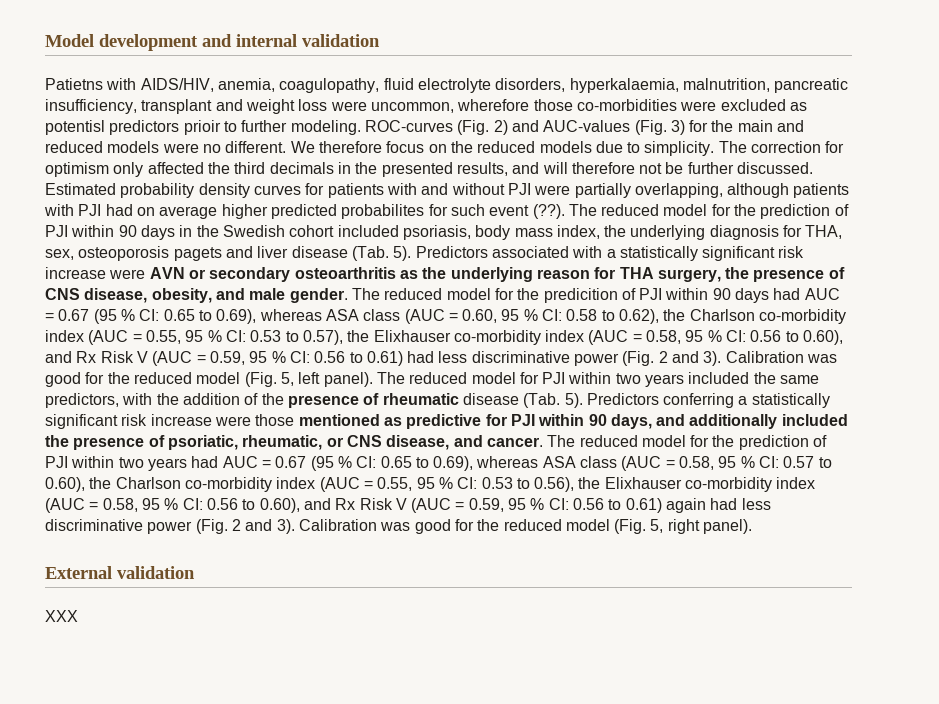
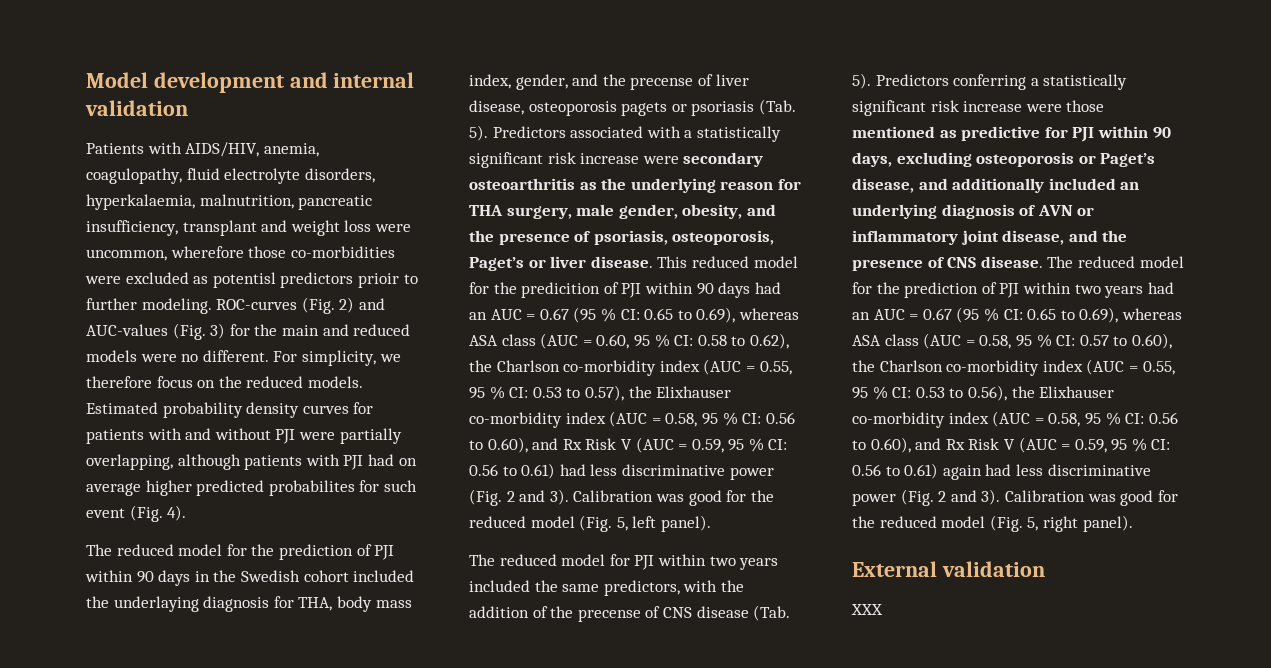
- Patietns with AIDS/HIV, anemia, coagulopathy, fluid electrolyte disorders, hyperkalaemia, malnutrition, pancreatic insufficiency, transplant and weight loss were uncommon, wherefore those co-morbidities were excluded as potentisl predictors prioir to further modeling.
+ Patients with AIDS/HIV, anemia, coagulopathy, fluid electrolyte disorders, hyperkalaemia, malnutrition, pancreatic insufficiency, transplant and weight loss were uncommon, wherefore those co-morbidities were excluded as potentisl predictors prioir to further modeling.
- We therefore focus on the reduced models due to simplicity. The correction for optimism only affected the third decimals in the presented results, and will therefore not be further discussed.
+ For simplicity, we therefore focus on the reduced models.
- Estimated probability density curves for patients with and without PJI were partially overlapping, although patients with PJI had on average higher predicted probabilites for such event (??). The reduced model for the prediction of PJI within 90 days in the Swedish cohort included psoriasis, body mass index, the underlying diagnosis for THA, sex, osteoporosis pagets and liver disease (Tab. 5).
+ Estimated probability density curves for patients with and without PJI were partially overlapping, although patients with PJI had on average higher predicted probabilites for such event (Fig. 4).
+ The reduced model for the prediction of PJI within 90 days in the Swedish cohort included the underlaying diagnosis for THA, body mass index, gender, and the precense of liver disease, osteoporosis pagets or psoriasis (Tab. 5).
- Predictors associated with a statistically significant risk increase were AVN or secondary osteoarthritis as the underlying reason for THA surgery, the presence of CNS disease, obesity, and male gender. The reduced model for the predicition of PJI within 90 days had AUC = 0.67 (95 % CI:
+ Predictors associated with a statistically significant risk increase were secondary osteoarthritis as the underlying reason for THA surgery, male gender, obesity, and the presence of psoriasis, osteoporosis, Paget’s or liver disease. This reduced model for the predicition of PJI within 90 days had an AUC = 0.67 (95 % CI:
- Calibration was good for the reduced model (Fig. 5, left panel). The reduced model for PJI within two years included the same predictors, with the addition of the presence of rheumatic disease (Tab. 5).
+ Calibration was good for the reduced model (Fig. 5, left panel).
+ The reduced model for PJI within two years included the same predictors, with the addition of the precense of CNS disease (Tab. 5).
- Predictors conferring a statistically significant risk increase were those mentioned as predictive for PJI within 90 days, and additionally included the presence of psoriatic, rheumatic, or CNS disease, and cancer.
+ Predictors conferring a statistically significant risk increase were those mentioned as predictive for PJI within 90 days, excluding osteoporosis or Paget’s disease, and additionally included an underlying diagnosis of AVN or inflammatory joint disease, and the presence of CNS disease.
- The reduced model for the prediction of PJI within two years had AUC = 0.67 (95 % CI:
+ The reduced model for the prediction of PJI within two years had an AUC = 0.67 (95 % CI:

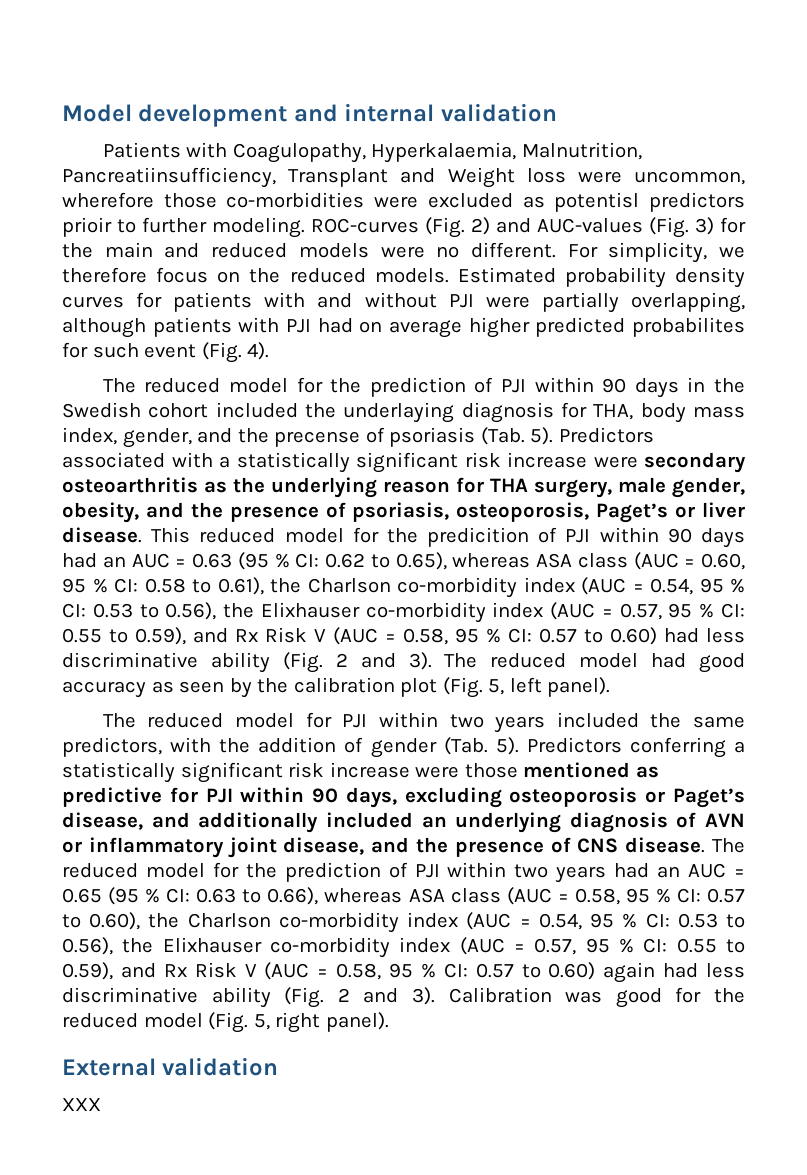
- Patients with AIDS/HIV, anemia, coagulopathy, fluid electrolyte disorders, hyperkalaemia, malnutrition, pancreatic insufficiency, transplant and weight loss were uncommon, wherefore those co-morbidities were excluded as potentisl predictors prioir to further modeling.
+ Patients with Coagulopathy, Hyperkalaemia, Malnutrition, Pancreatiinsufficiency, Transplant and Weight loss were uncommon, wherefore those co-morbidities were excluded as potentisl predictors prioir to further modeling.
- The reduced model for the prediction of PJI within 90 days in the Swedish cohort included the underlaying diagnosis for THA, body mass index, gender, and the precense of liver disease, osteoporosis pagets or psoriasis (Tab. 5).
+ The reduced model for the prediction of PJI within 90 days in the Swedish cohort included the underlaying diagnosis for THA, body mass index, gender, and the precense of psoriasis (Tab. 5).
- This reduced model for the predicition of PJI within 90 days had an AUC = 0.67 (95 % CI: 0.65 to 0.69), whereas ASA class (AUC = 0.60, 95 % CI: 0.58 to 0.62), the Charlson co-morbidity index (AUC = 0.55, 95 % CI: 0.53 to 0.57), the Elixhauser co-morbidity index (AUC = 0.58, 95 % CI: 0.56 to 0.60), and Rx Risk V (AUC = 0.59, 95 % CI: 0.56 to 0.61) had less discriminative power (Fig. 2 and 3). Calibration was good for the reduced model (Fig. 5, left panel).
+ This reduced model for the predicition of PJI within 90 days had an AUC = 0.63 (95 % CI: 0.62 to 0.65), whereas ASA class (AUC = 0.60, 95 % CI: 0.58 to 0.61), the Charlson co-morbidity index (AUC = 0.54, 95 % CI: 0.53 to 0.56), the Elixhauser co-morbidity index (AUC = 0.57, 95 % CI: 0.55 to 0.59), and Rx Risk V (AUC = 0.58, 95 % CI: 0.57 to 0.60) had less discriminative ability (Fig. 2 and 3). The reduced model had good accuracy as seen by the calibration plot (Fig. 5, left panel).
- The reduced model for PJI within two years included the same predictors, with the addition of the precense of CNS disease (Tab. 5).
+ The reduced model for PJI within two years included the same predictors, with the addition of gender (Tab. 5).
- The reduced model for the prediction of PJI within two years had an AUC = 0.67 (95 % CI: 0.65 to 0.69), whereas ASA class (AUC = 0.58, 95 % CI: 0.57 to 0.60), the Charlson co-morbidity index (AUC = 0.55, 95 % CI: 0.53 to 0.56), the Elixhauser co-morbidity index (AUC = 0.58, 95 % CI: 0.56 to 0.60), and Rx Risk V (AUC = 0.59, 95 % CI: 0.56 to 0.61) again had less discriminative power (Fig. 2 and 3).
+ The reduced model for the prediction of PJI within two years had an AUC = 0.65 (95 % CI: 0.63 to 0.66), whereas ASA class (AUC = 0.58, 95 % CI: 0.57 to 0.60), the Charlson co-morbidity index (AUC = 0.54, 95 % CI: 0.53 to 0.56), the Elixhauser co-morbidity index (AUC = 0.57, 95 % CI: 0.55 to 0.59), and Rx Risk V (AUC = 0.58, 95 % CI: 0.57 to 0.60) again had less discriminative ability (Fig. 2 and 3).

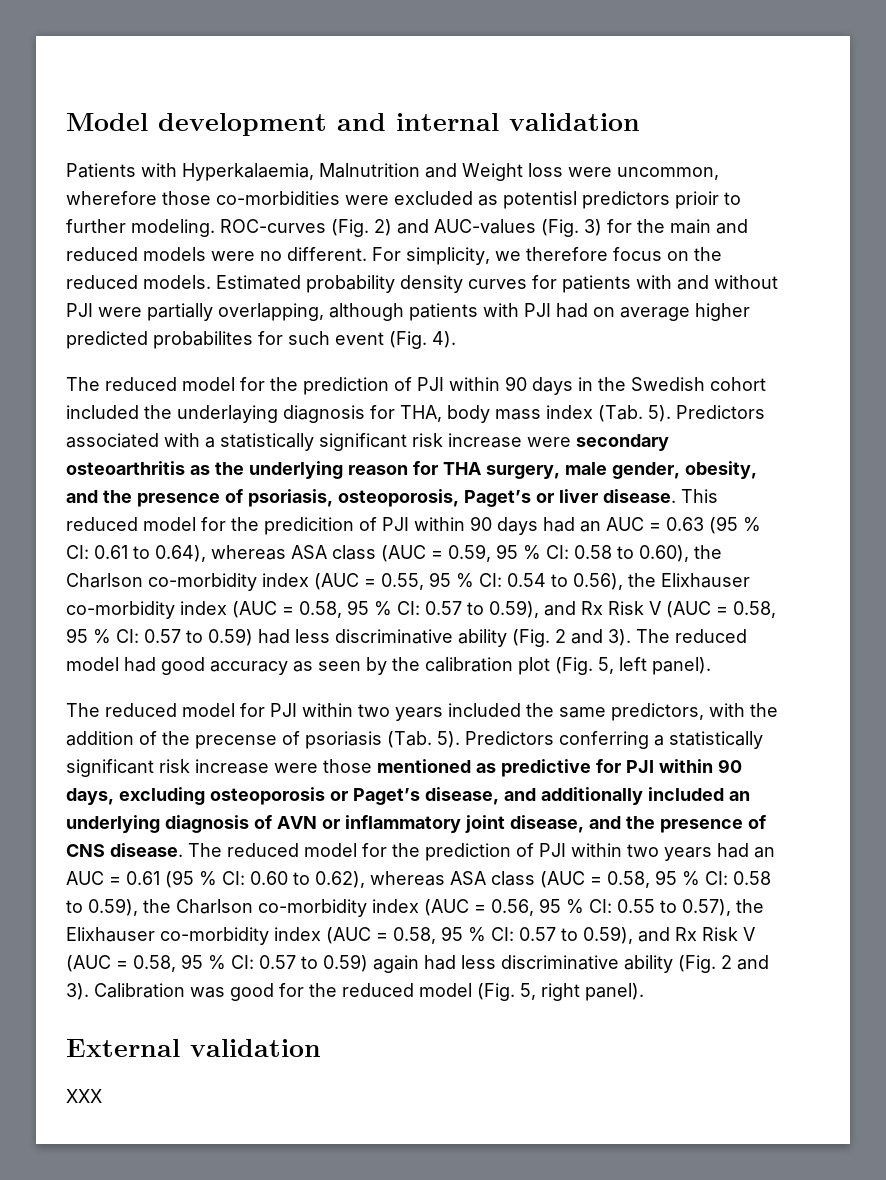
- Patients with Coagulopathy, Hyperkalaemia, Malnutrition, Pancreatiinsufficiency, Transplant and Weight loss were uncommon, wherefore those co-morbidities were excluded as potentisl predictors prioir to further modeling.
+ Patients with Hyperkalaemia, Malnutrition and Weight loss were uncommon, wherefore those co-morbidities were excluded as potentisl predictors prioir to further modeling.
- The reduced model for the prediction of PJI within 90 days in the Swedish cohort included the underlaying diagnosis for THA, body mass index, gender, and the precense of psoriasis (Tab. 5).
+ The reduced model for the prediction of PJI within 90 days in the Swedish cohort included the underlaying diagnosis for THA, body mass index (Tab. 5).
- This reduced model for the predicition of PJI within 90 days had an AUC = 0.63 (95 % CI: 0.62 to 0.65), whereas ASA class (AUC = 0.60, 95 % CI: 0.58 to 0.61), the Charlson co-morbidity index (AUC = 0.54, 95 % CI: 0.53 to 0.56), the Elixhauser co-morbidity index (AUC = 0.57, 95 % CI: 0.55 to 0.59), and Rx Risk V (AUC = 0.58, 95 % CI: 0.57 to 0.60) had less discriminative ability (Fig. 2 and 3).
+ This reduced model for the predicition of PJI within 90 days had an AUC = 0.63 (95 % CI: 0.61 to 0.64), whereas ASA class (AUC = 0.59, 95 % CI: 0.58 to 0.60), the Charlson co-morbidity index (AUC = 0.55, 95 % CI: 0.54 to 0.56), the Elixhauser co-morbidity index (AUC = 0.58, 95 % CI: 0.57 to 0.59), and Rx Risk V (AUC = 0.58, 95 % CI: 0.57 to 0.59) had less discriminative ability (Fig. 2 and 3).
- The reduced model for PJI within two years included the same predictors, with the addition of gender (Tab. 5).
+ The reduced model for PJI within two years included the same predictors, with the addition of the precense of psoriasis (Tab. 5).
- The reduced model for the prediction of PJI within two years had an AUC = 0.65 (95 % CI: 0.63 to 0.66), whereas ASA class (AUC = 0.58, 95 % CI: 0.57 to 0.60), the Charlson co-morbidity index (AUC = 0.54, 95 % CI: 0.53 to 0.56), the Elixhauser co-morbidity index (AUC = 0.57, 95 % CI: 0.55 to 0.59), and Rx Risk V (AUC = 0.58, 95 % CI: 0.57 to 0.60) again had less discriminative ability (Fig. 2 and 3).
+ The reduced model for the prediction of PJI within two years had an AUC = 0.61 (95 % CI: 0.60 to 0.62), whereas ASA class (AUC = 0.58, 95 % CI: 0.58 to 0.59), the Charlson co-morbidity index (AUC = 0.56, 95 % CI: 0.55 to 0.57), the Elixhauser co-morbidity index (AUC = 0.58, 95 % CI: 0.57 to 0.59), and Rx Risk V (AUC = 0.58, 95 % CI: 0.57 to 0.59) again had less discriminative ability (Fig. 2 and 3).

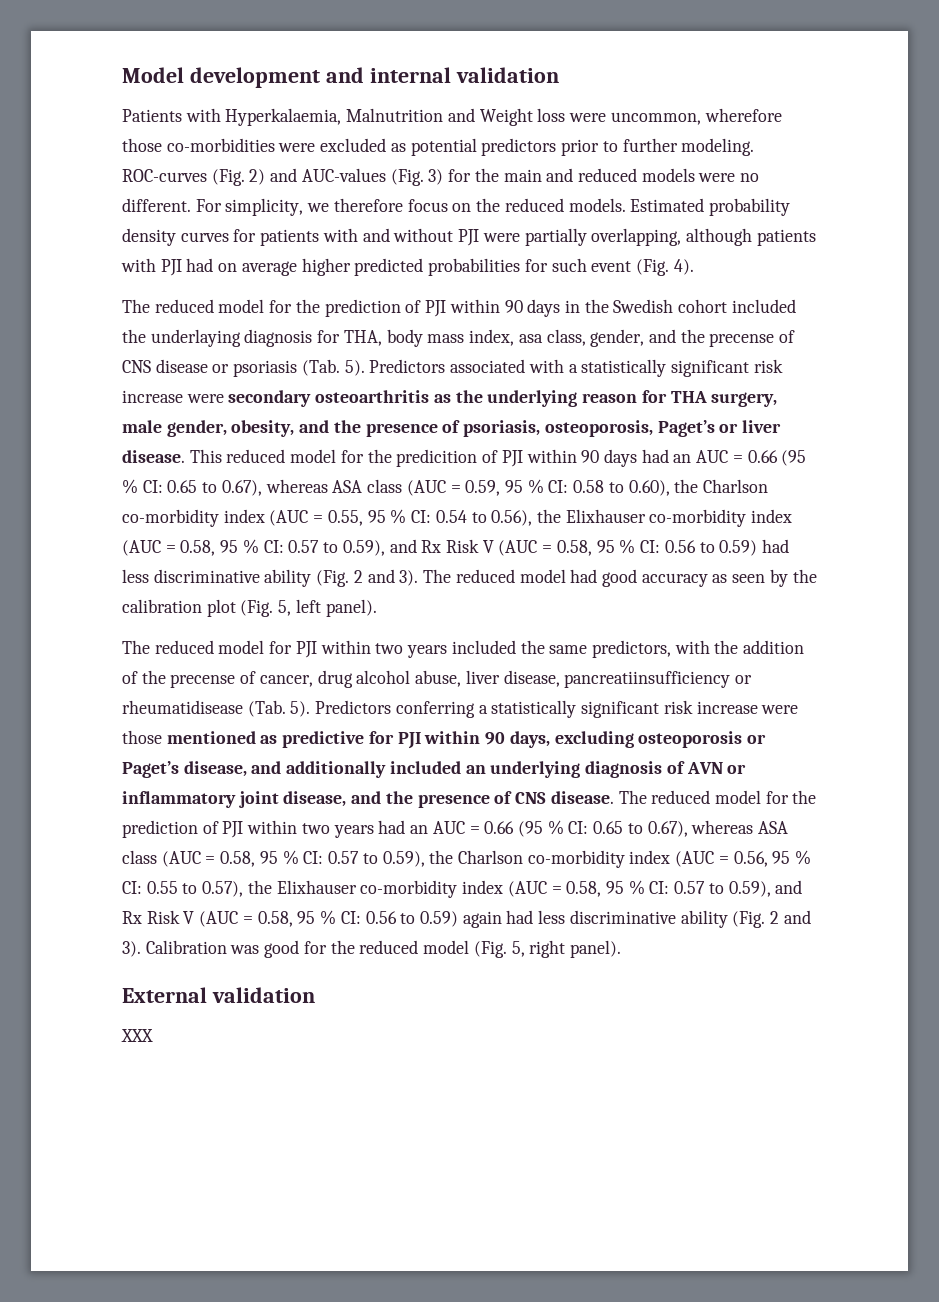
- Patients with Hyperkalaemia, Malnutrition and Weight loss were uncommon, wherefore those co-morbidities were excluded as potentisl predictors prioir to further modeling.
+ Patients with Hyperkalaemia, Malnutrition and Weight loss were uncommon, wherefore those co-morbidities were excluded as potential predictors prior to further modeling.
- Estimated probability density curves for patients with and without PJI were partially overlapping, although patients with PJI had on average higher predicted probabilites for such event (Fig. 4).
+ Estimated probability density curves for patients with and without PJI were partially overlapping, although patients with PJI had on average higher predicted probabilities for such event (Fig. 4).
- The reduced model for the prediction of PJI within 90 days in the Swedish cohort included the underlaying diagnosis for THA, body mass index (Tab. 5).
+ The reduced model for the prediction of PJI within 90 days in the Swedish cohort included the underlaying diagnosis for THA, body mass index, asa class, gender, and the precense of CNS disease or psoriasis (Tab. 5).
- This reduced model for the predicition of PJI within 90 days had an AUC = 0.63 (95 % CI: 0.61 to 0.64), whereas ASA class (AUC = 0.59, 95 % CI:
+ This reduced model for the predicition of PJI within 90 days had an AUC = 0.66 (95 % CI: 0.65 to 0.67), whereas ASA class (AUC = 0.59, 95 % CI:
- 0.57 to 0.59) had less discriminative ability (Fig. 2 and 3).
+ 0.56 to 0.59) had less discriminative ability (Fig. 2 and 3).
- The reduced model for PJI within two years included the same predictors, with the addition of the precense of psoriasis (Tab. 5).
+ The reduced model for PJI within two years included the same predictors, with the addition of the precense of cancer, drug alcohol abuse, liver disease, pancreatiinsufficiency or rheumatidisease (Tab. 5).
- The reduced model for the prediction of PJI within two years had an AUC = 0.61 (95 % CI: 0.60 to 0.62), whereas ASA class (AUC = 0.58, 95 % CI:
+ The reduced model for the prediction of PJI within two years had an AUC = 0.66 (95 % CI: 0.65 to 0.67), whereas ASA class (AUC = 0.58, 95 % CI:
- 0.58 to 0.59), the Charlson co-morbidity index (AUC = 0.56, 95 % CI:
+ 0.57 to 0.59), the Charlson co-morbidity index (AUC = 0.56, 95 % CI:
- 0.57 to 0.59) again had less discriminative ability (Fig. 2 and 3).
+ 0.56 to 0.59) again had less discriminative ability (Fig. 2 and 3).

